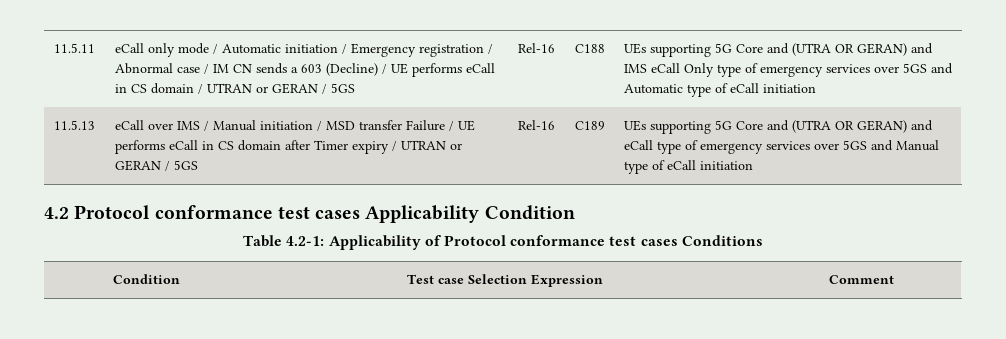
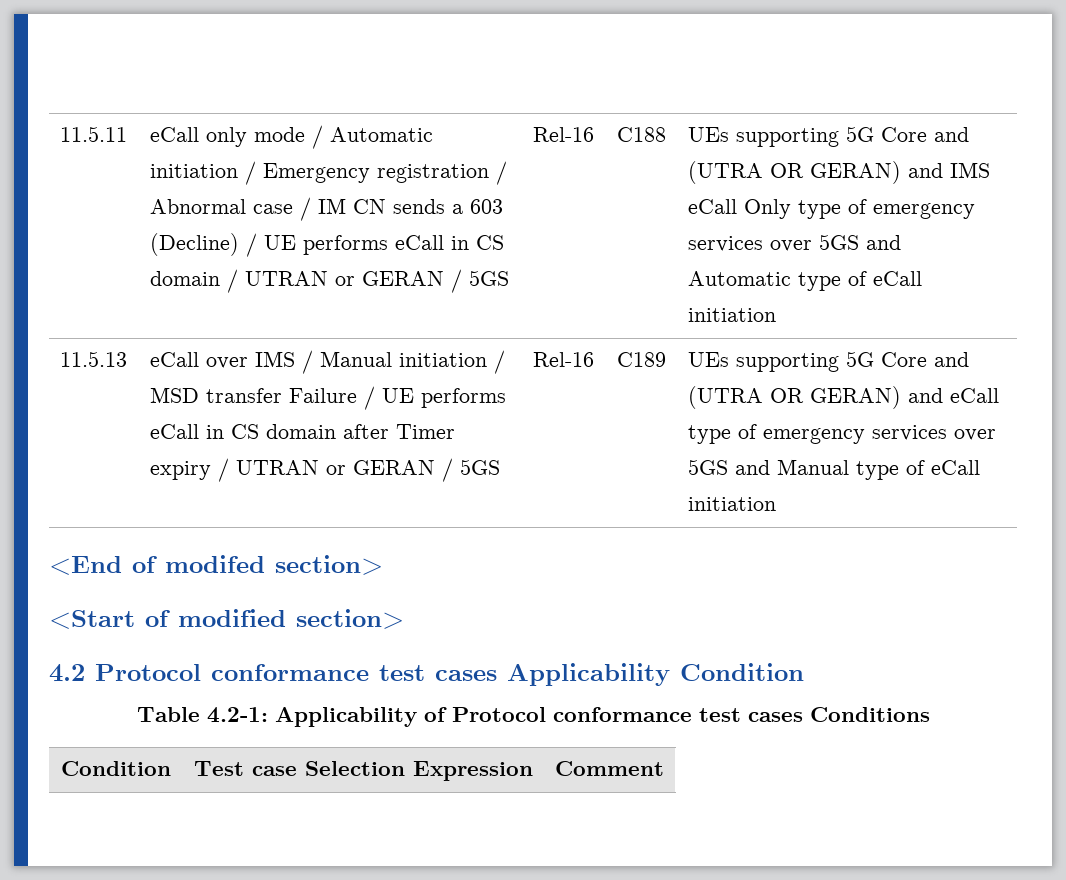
+ <End of modifed section>
+ <Start of modified section>

